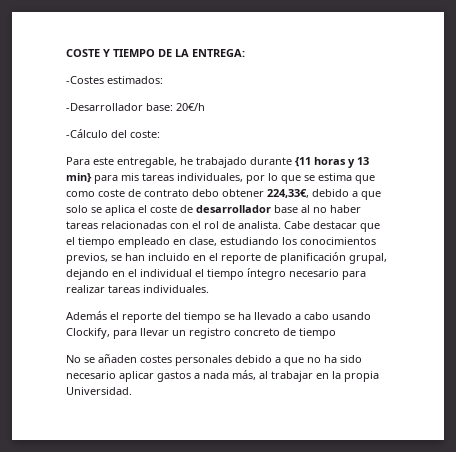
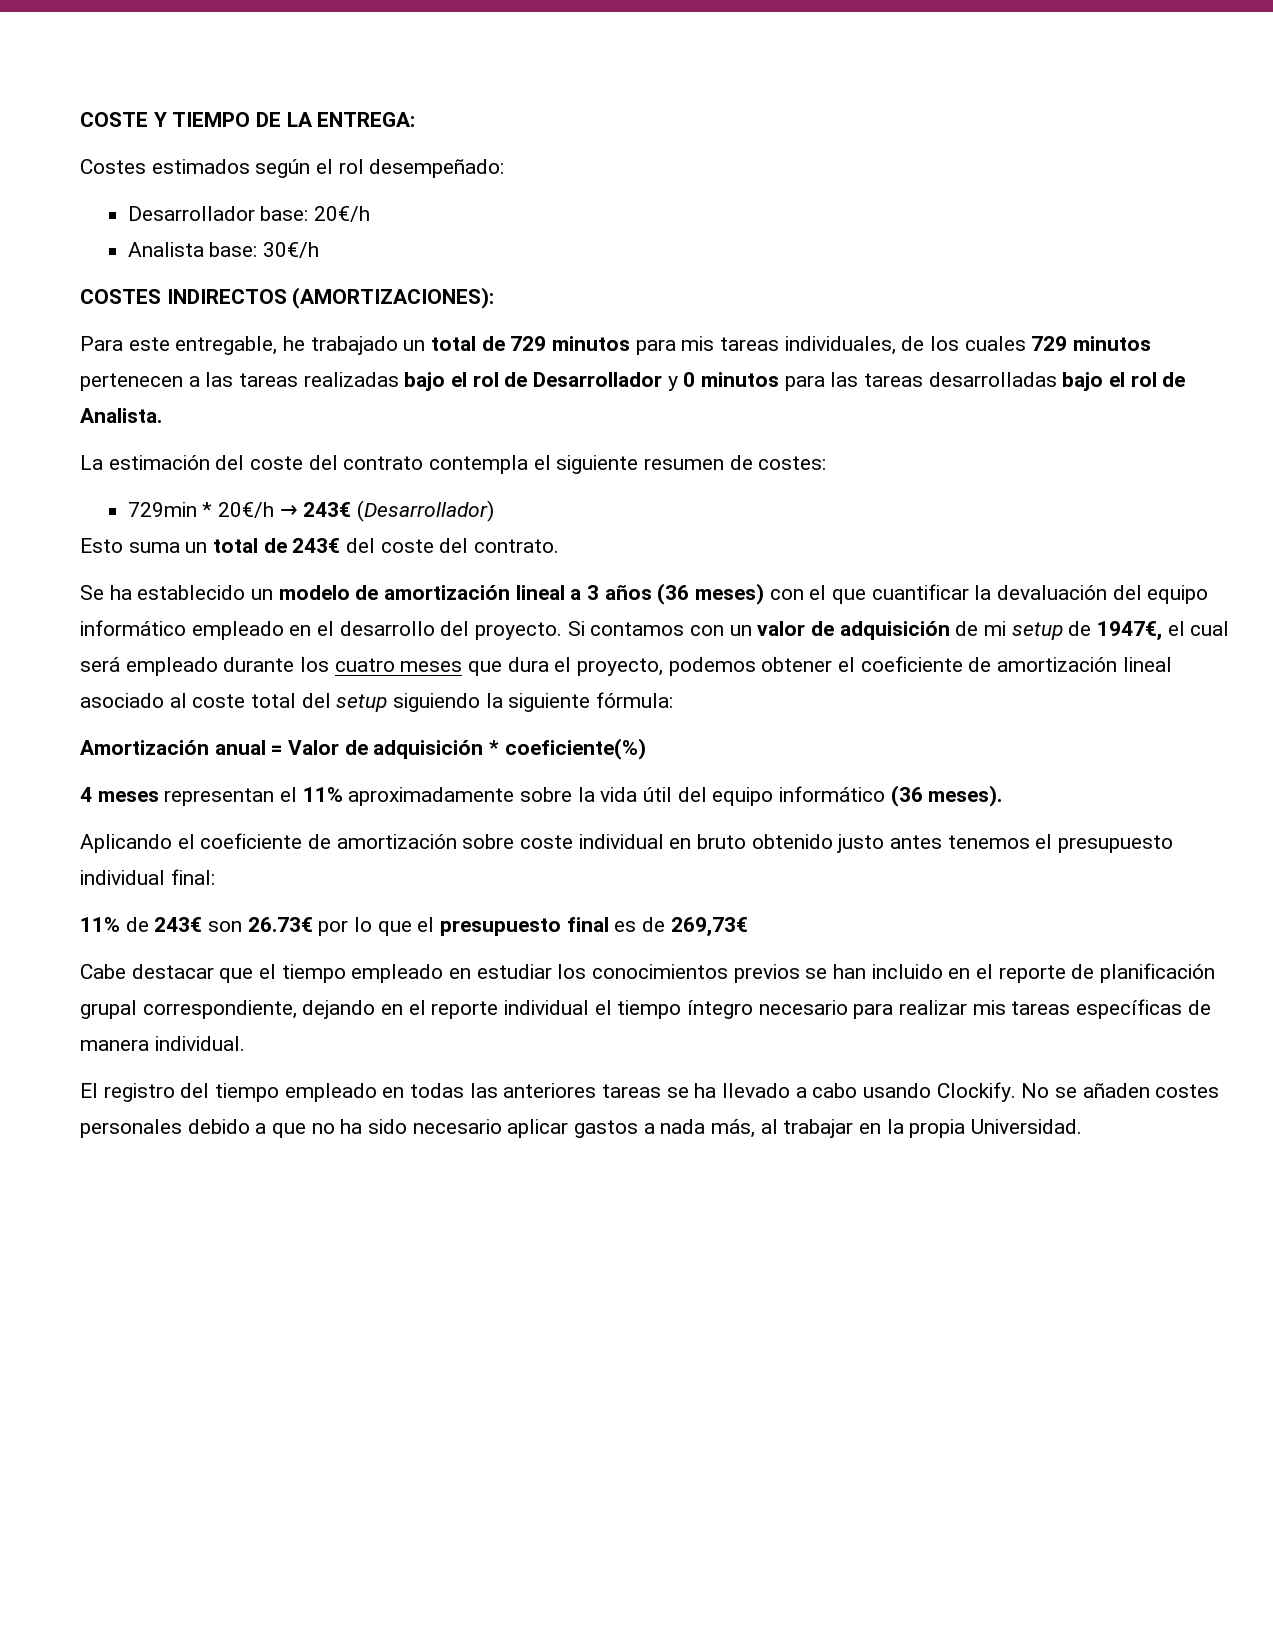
- -Costes estimados:
- -Desarrollador base: 20€/h
- -Cálculo del coste:
+ Costes estimados según el rol desempeñado:
+ Desarrollador base: 20€/h
+ Analista base: 30€/h
+ COSTES INDIRECTOS (AMORTIZACIONES):
- Para este entregable, he trabajado durante {11 horas y 13 min} para mis tareas individuales, por lo que se estima que como coste de contrato debo obtener 224,33€, debido a que solo se aplica el coste de desarrollador base al no haber tareas relacionadas con el rol de analista. Cabe destacar que el tiempo empleado en clase, estudiando los conocimientos previos, se han incluido en el reporte de planificación grupal, dejando en el individual el tiempo íntegro necesario para realizar tareas individuales.
- Además el reporte del tiempo se ha llevado a cabo usando Clockify, para llevar un registro concreto de tiempo
- No se añaden costes personales debido a que no ha sido necesario aplicar gastos a nada más, al trabajar en la propia Universidad.
+ Para este entregable, he trabajado un total de 729 minutos para mis tareas individuales, de los cuales 729 minutos pertenecen a las tareas realizadas bajo el rol de Desarrollador y 0 minutos para las tareas desarrolladas bajo el rol de Analista.
+ La estimación del coste del contrato contempla el siguiente resumen de costes:
+ 729min * 20€/h → 243€ (Desarrollador)
+ Esto suma un total de 243€ del coste del contrato.
+ Se ha establecido un modelo de amortización lineal a 3 años (36 meses) con el que cuantificar la devaluación del equipo informático empleado en el desarrollo del proyecto. Si contamos con un valor de adquisición de mi setup de 1947€, el cual será empleado durante los cuatro meses que dura el proyecto, podemos obtener el coeficiente de amortización lineal asociado al coste total del setup siguiendo la siguiente fórmula:
+ Amortización anual = Valor de adquisición * coeficiente(%)
+ 4 meses representan el 11% aproximadamente sobre la vida útil del equipo informático (36 meses).
+ Aplicando el coeficiente de amortización sobre coste individual en bruto obtenido justo antes tenemos el presupuesto individual final:
+ 11% de 243€ son 26.73€ por lo que el presupuesto final es de 269,73€
+ Cabe destacar que el tiempo empleado en estudiar los conocimientos previos se han incluido en el reporte de planificación grupal correspondiente, dejando en el reporte individual el tiempo íntegro necesario para realizar mis tareas específicas de manera individual.
+ El registro del tiempo empleado en todas las anteriores tareas se ha llevado a cabo usando Clockify. No se añaden costes personales debido a que no ha sido necesario aplicar gastos a nada más, al trabajar en la propia Universidad.

